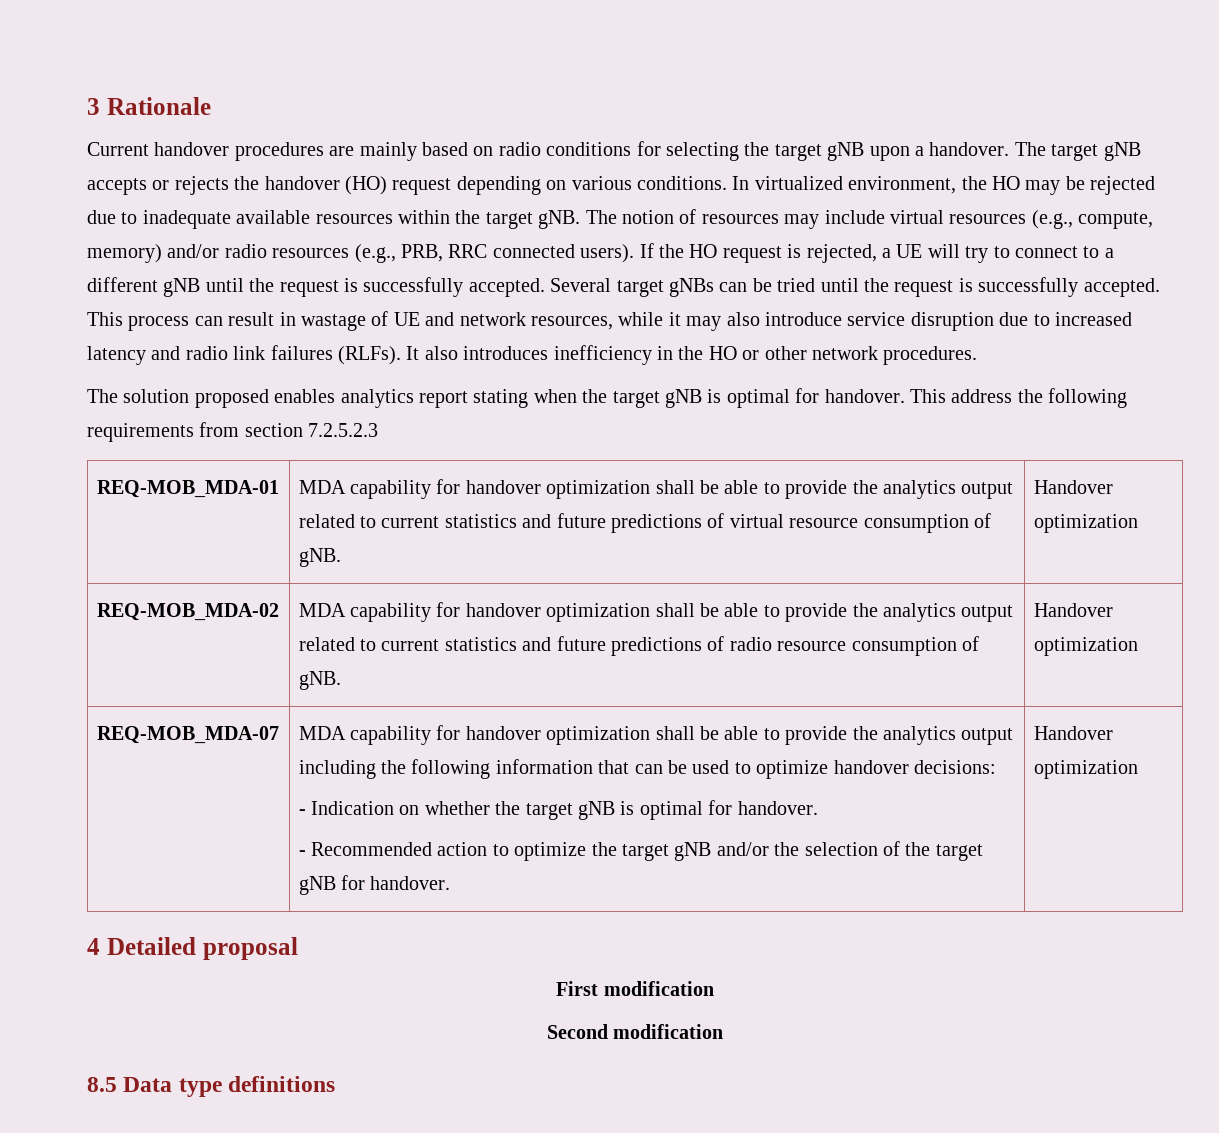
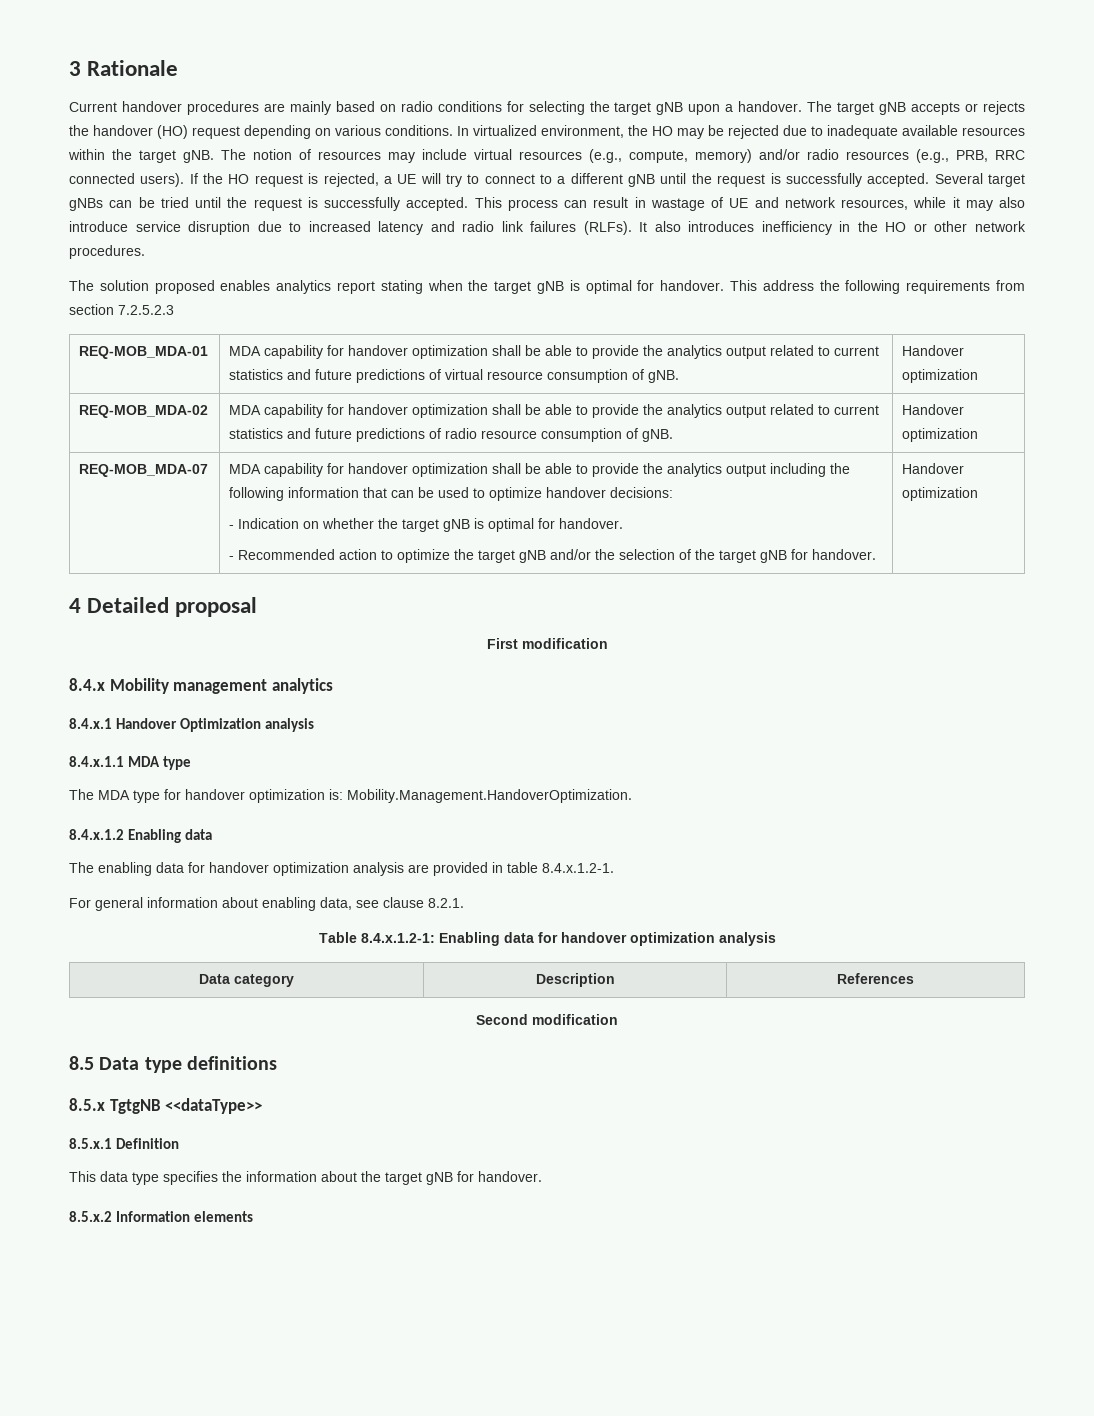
+ 8.4.x Mobility management analytics
+ 8.4.x.1 Handover Optimization analysis
+ 8.4.x.1.1 MDA type
+ The MDA type for handover optimization is: Mobility.Management.HandoverOptimization.
+ 8.4.x.1.2 Enabling data
+ The enabling data for handover optimization analysis are provided in table 8.4.x.1.2-1.
+ For general information about enabling data, see clause 8.2.1.
+ Table 8.4.x.1.2-1: Enabling data for handover optimization analysis
+ Data category | Description | References
+ 8.5.x TgtgNB <<dataType>>
+ 8.5.x.1 Definition
+ This data type specifies the information about the target gNB for handover.
+ 8.5.x.2 Information elements

